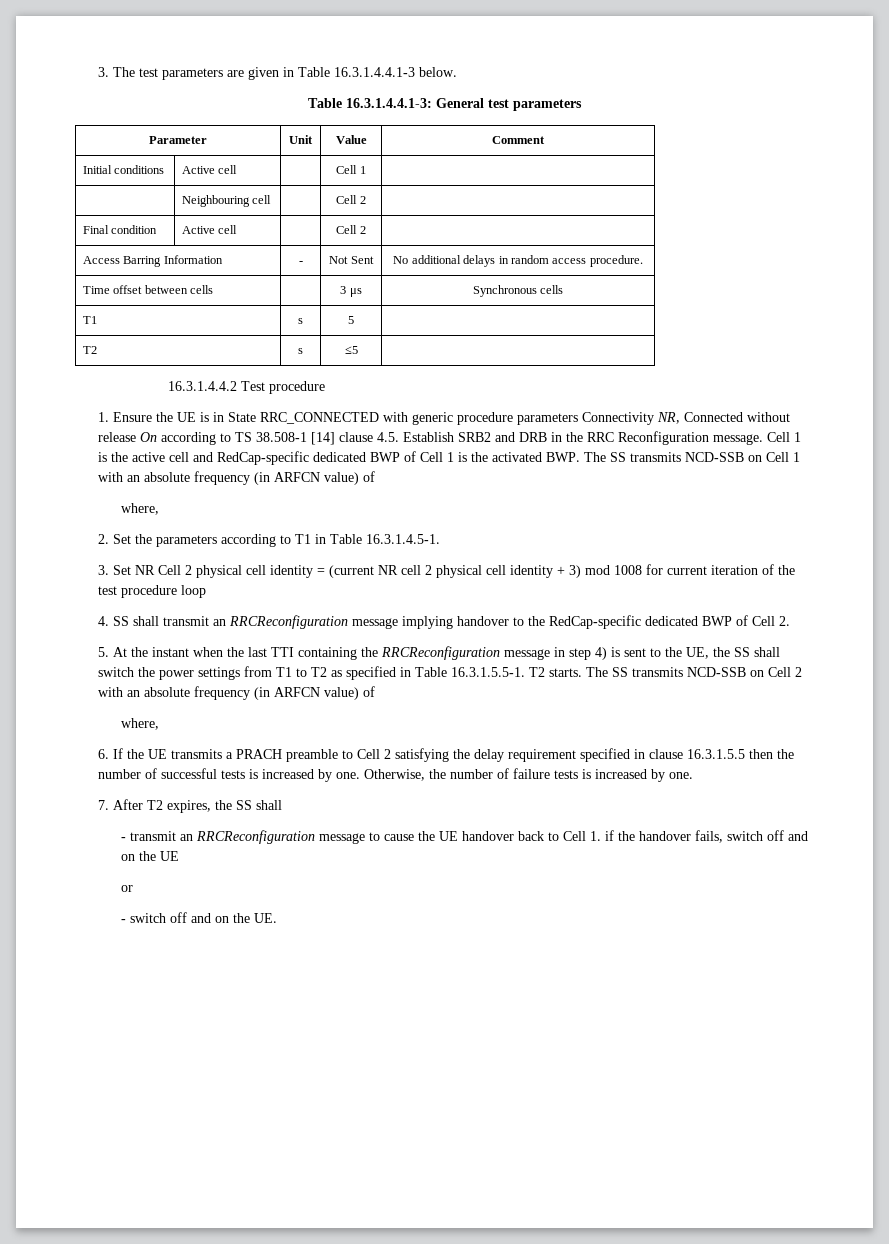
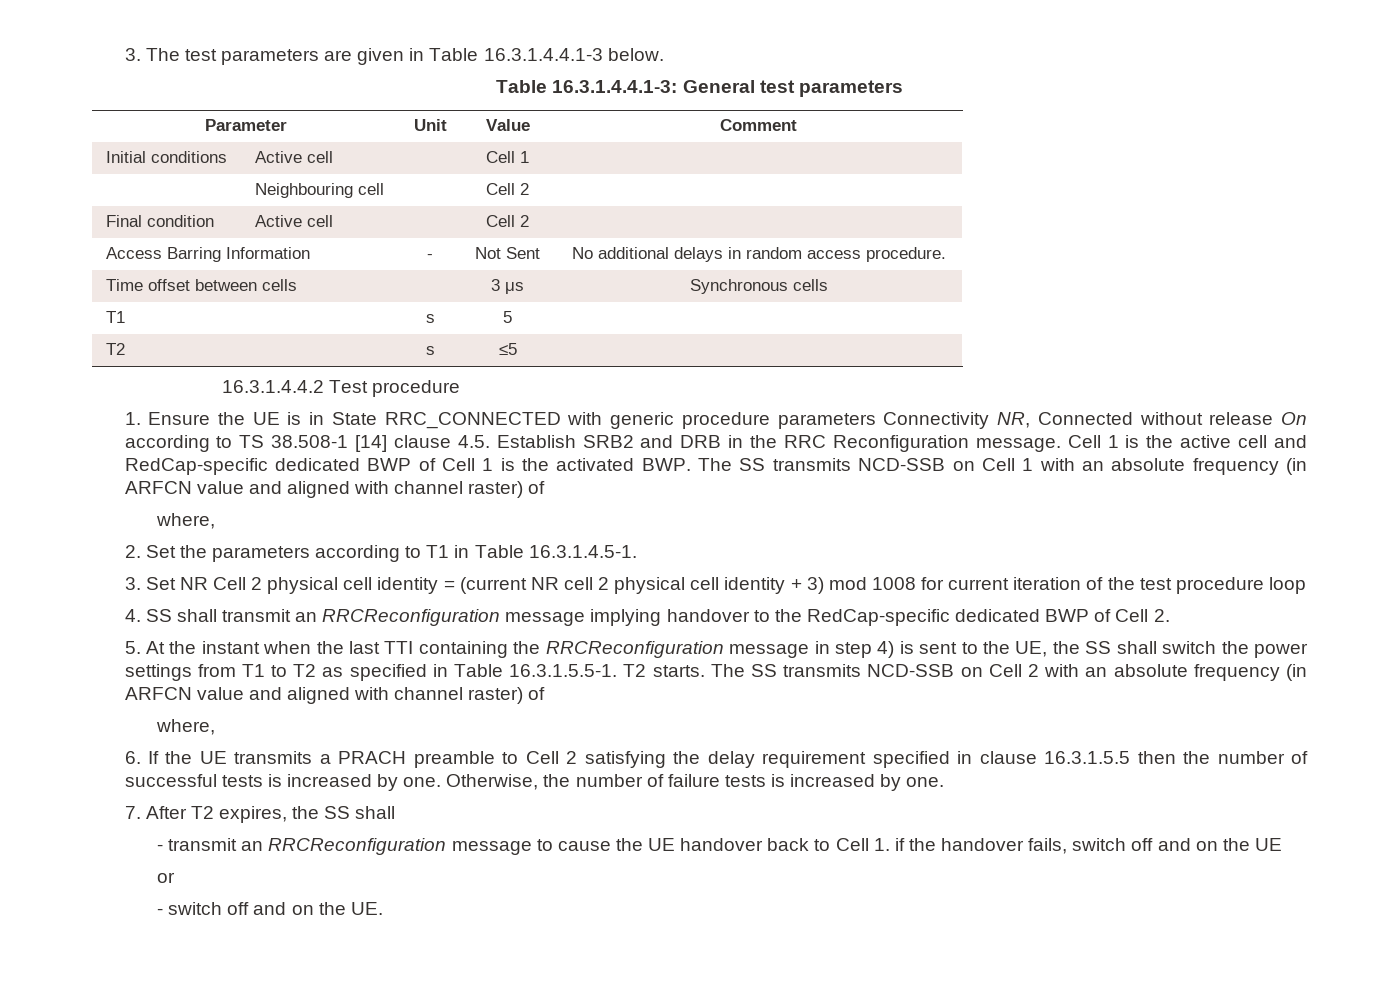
- Cell 1 is the active cell and RedCap-specific dedicated BWP of Cell 1 is the activated BWP. The SS transmits NCD-SSB on Cell 1 with an absolute frequency (in ARFCN value) of
+ Cell 1 is the active cell and RedCap-specific dedicated BWP of Cell 1 is the activated BWP. The SS transmits NCD-SSB on Cell 1 with an absolute frequency (in ARFCN value and aligned with channel raster) of
- The SS transmits NCD-SSB on Cell 2 with an absolute frequency (in ARFCN value) of
+ The SS transmits NCD-SSB on Cell 2 with an absolute frequency (in ARFCN value and aligned with channel raster) of

